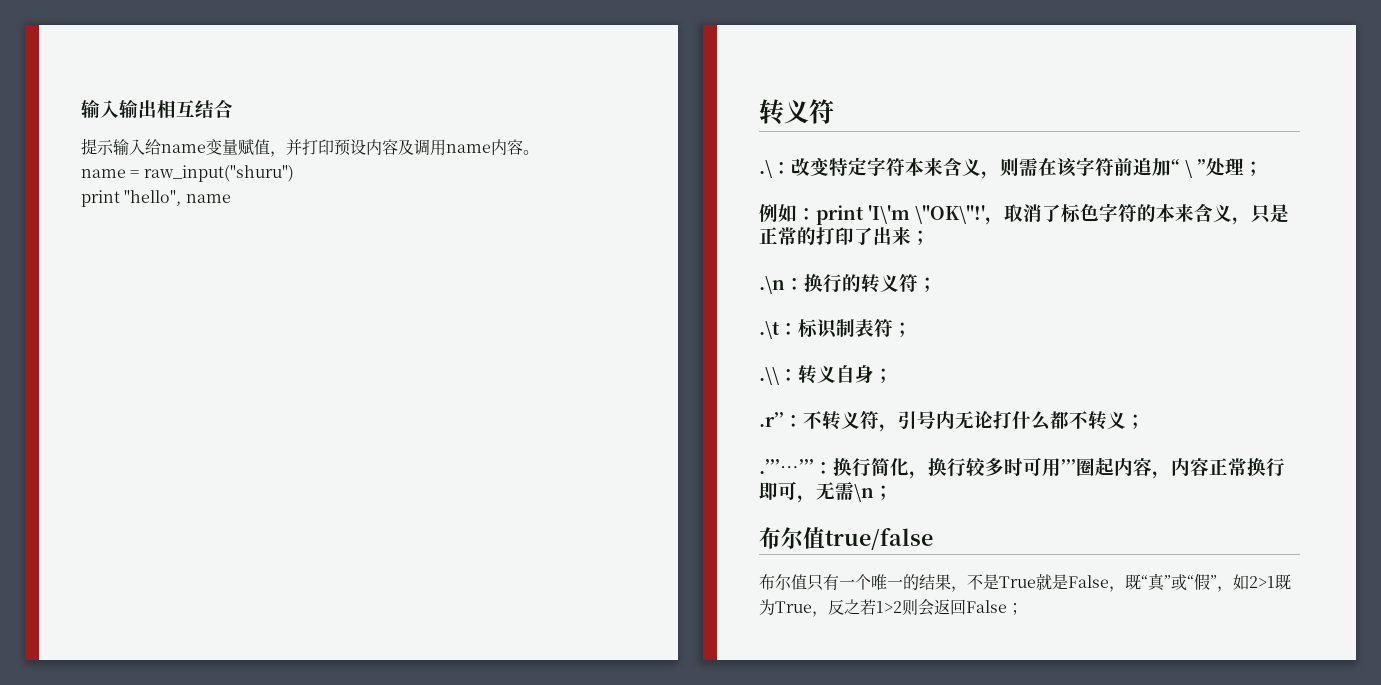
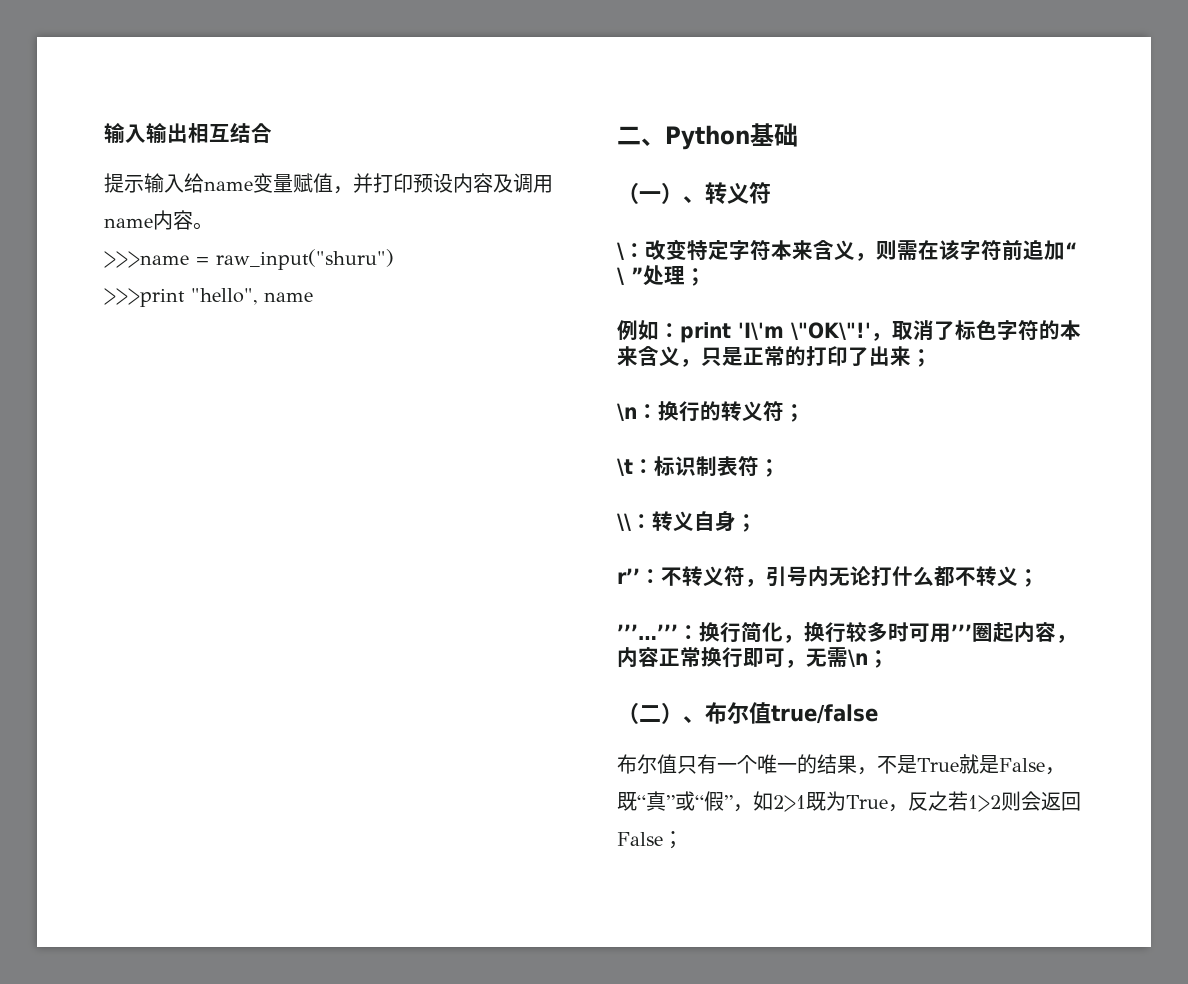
- name = raw_input("shuru")
+ >>>name = raw_input("shuru")
- print "hello", name
- 转义符
+ >>>print "hello", name
+ 二、Python基础
+ （一）、转义符
- .\：改变特定字符本来含义，则需在该字符前追加“ \ ”处理；
+ \：改变特定字符本来含义，则需在该字符前追加“ \ ”处理；
- .\n：换行的转义符；
+ \n：换行的转义符；
- .\t：标识制表符；
+ \t：标识制表符；
- .\\：转义自身；
+ \\：转义自身；
- .r’’：不转义符，引号内无论打什么都不转义；
+ r’’：不转义符，引号内无论打什么都不转义；
- .’’’…’’’
+ ’’’…’’’
- 布尔值true/false
+ （二）、布尔值true/false

